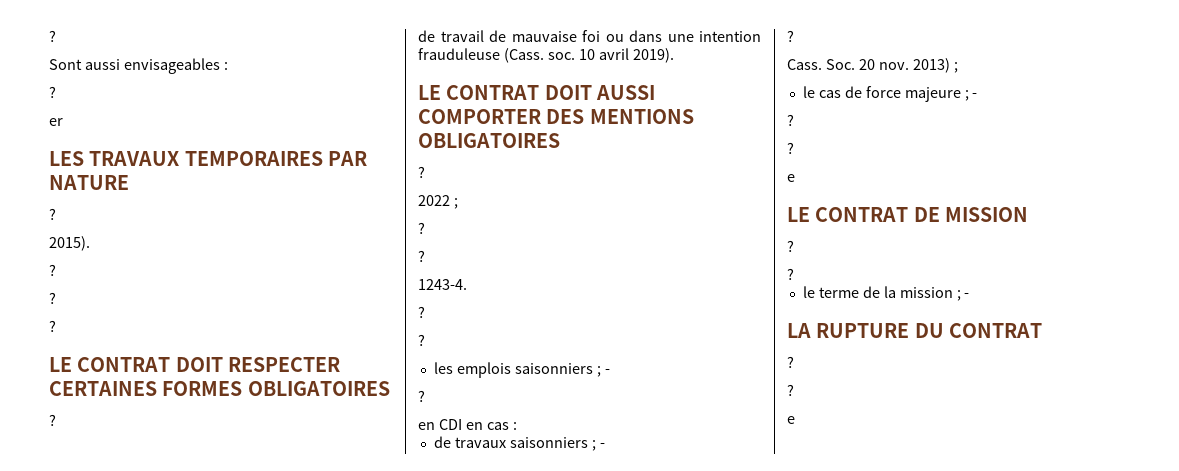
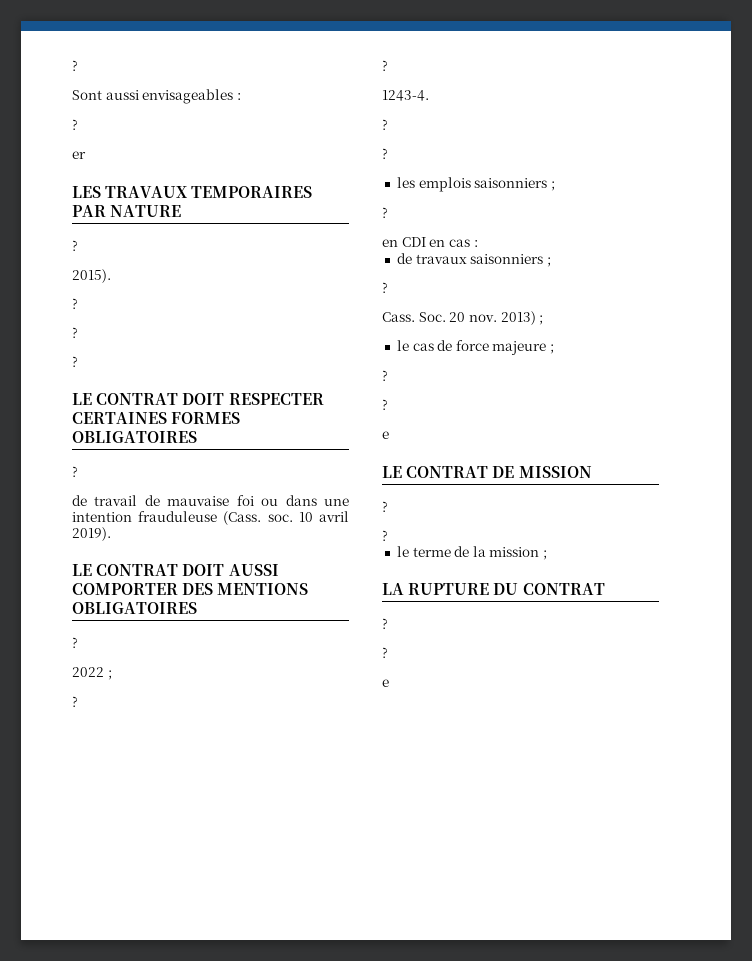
- les emplois saisonniers ; -
+ les emplois saisonniers ;
- de travaux saisonniers ; -
+ de travaux saisonniers ;
- le cas de force majeure ; -
+ le cas de force majeure ;
- le terme de la mission ; -
+ le terme de la mission ;

